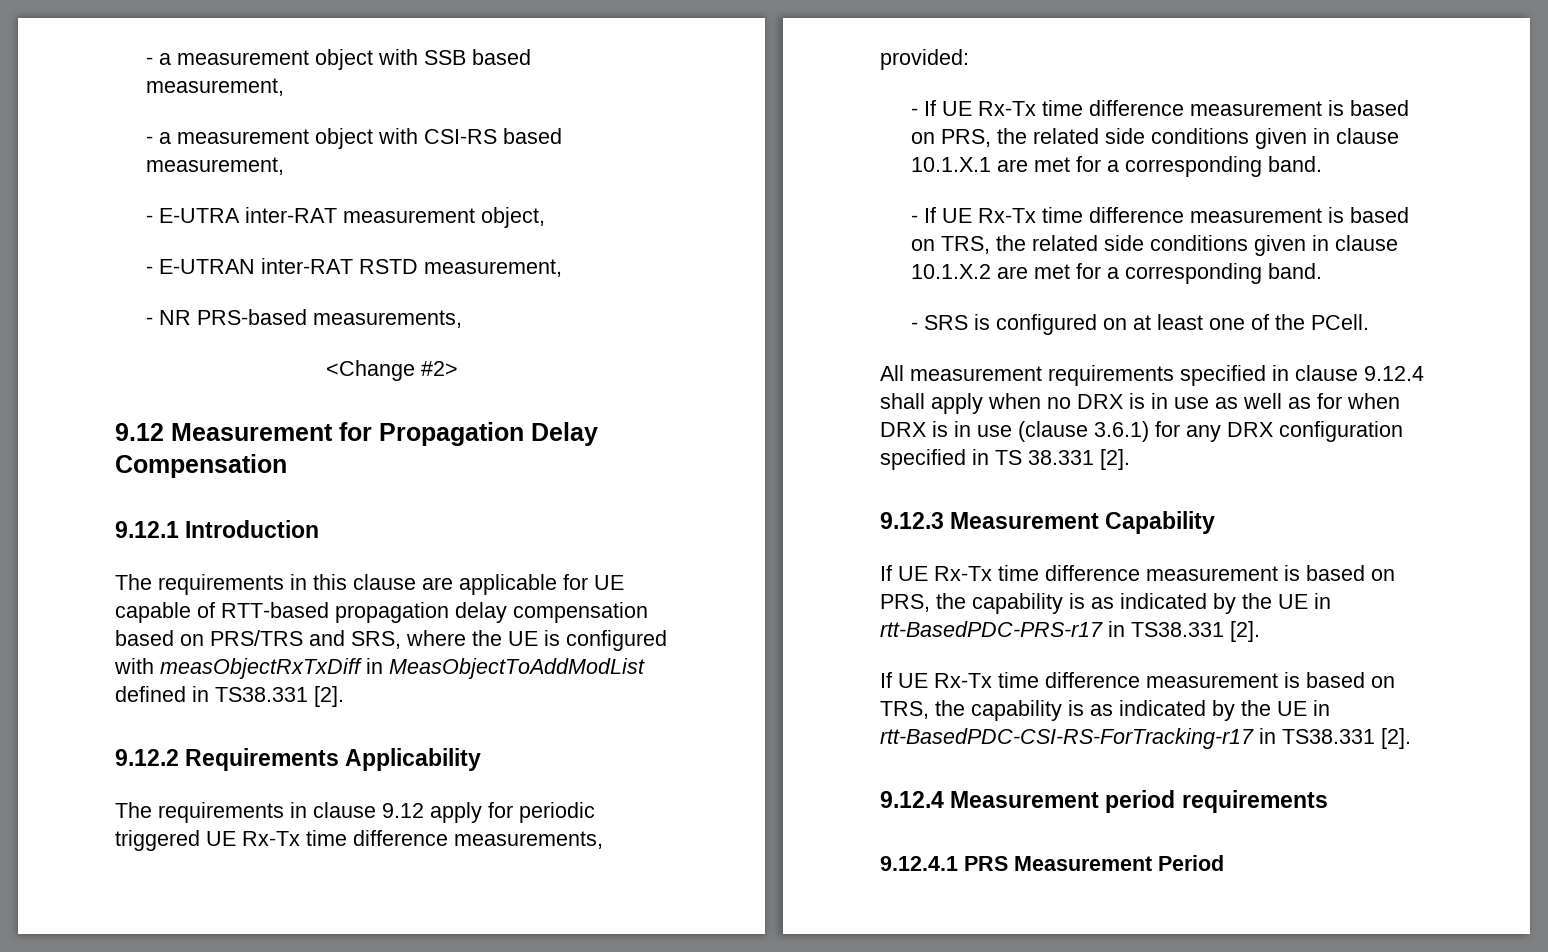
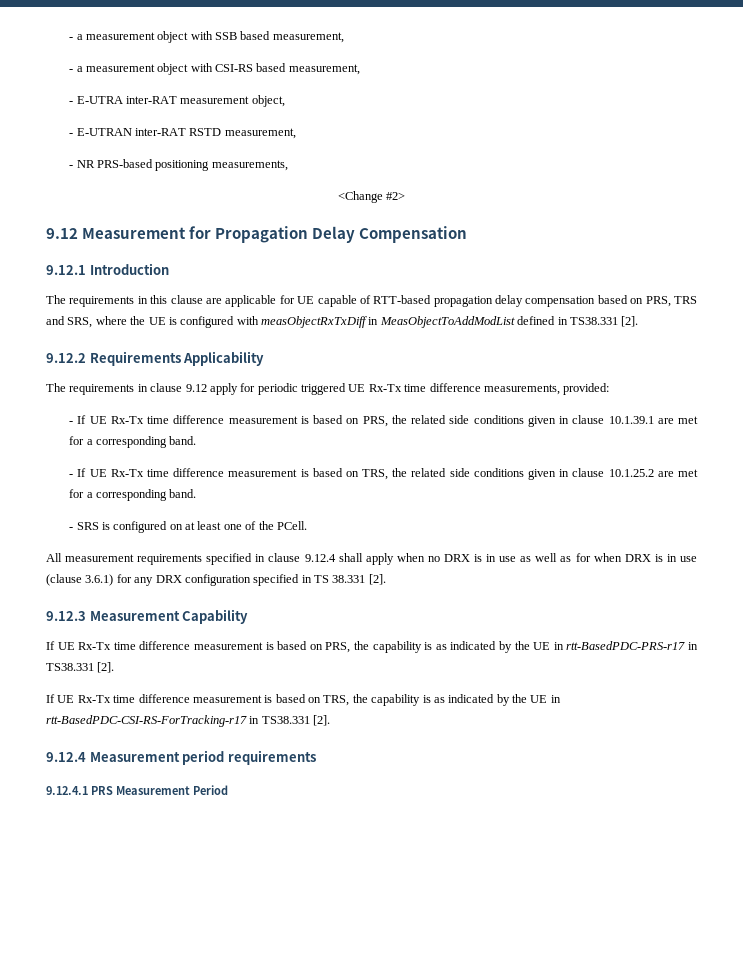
- - NR PRS-based measurements,
+ - NR PRS-based positioning measurements,
- The requirements in this clause are applicable for UE capable of RTT-based propagation delay compensation based on PRS/TRS and SRS, where the UE is configured with measObjectRxTxDiff in MeasObjectToAddModList defined in TS38.331 [2].
+ The requirements in this clause are applicable for UE capable of RTT-based propagation delay compensation based on PRS, TRS and SRS, where the UE is configured with measObjectRxTxDiff in MeasObjectToAddModList defined in TS38.331 [2].
- - If UE Rx-Tx time difference measurement is based on PRS, the related side conditions given in clause 10.1.X.1 are met for a corresponding band.
+ - If UE Rx-Tx time difference measurement is based on PRS, the related side conditions given in clause 10.1.39.1 are met for a corresponding band.
- - If UE Rx-Tx time difference measurement is based on TRS, the related side conditions given in clause 10.1.X.2 are met for a corresponding band.
+ - If UE Rx-Tx time difference measurement is based on TRS, the related side conditions given in clause 10.1.25.2 are met for a corresponding band.

